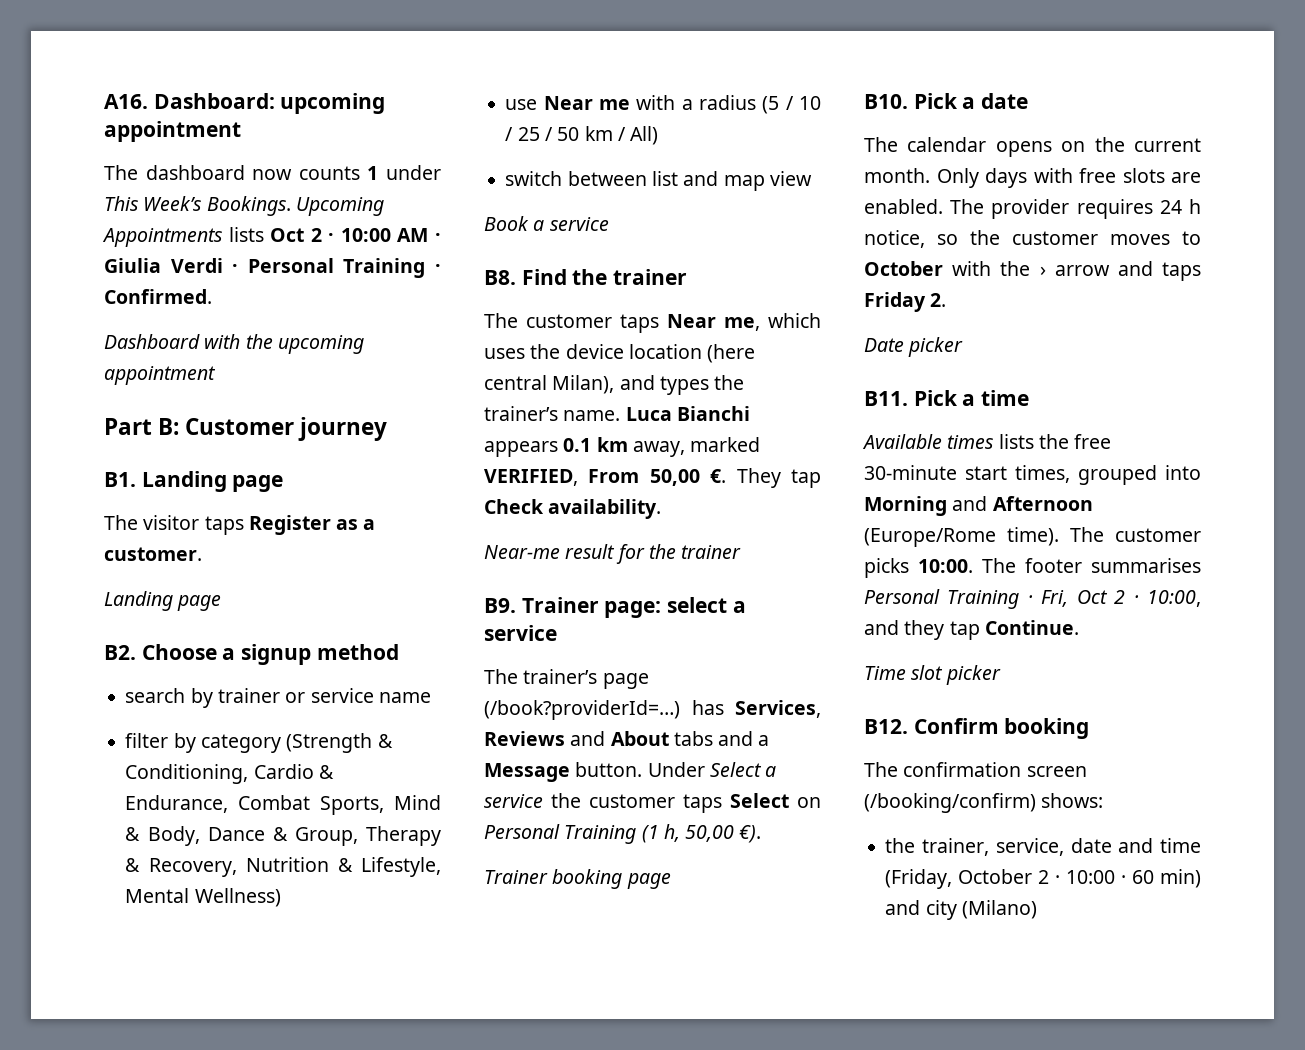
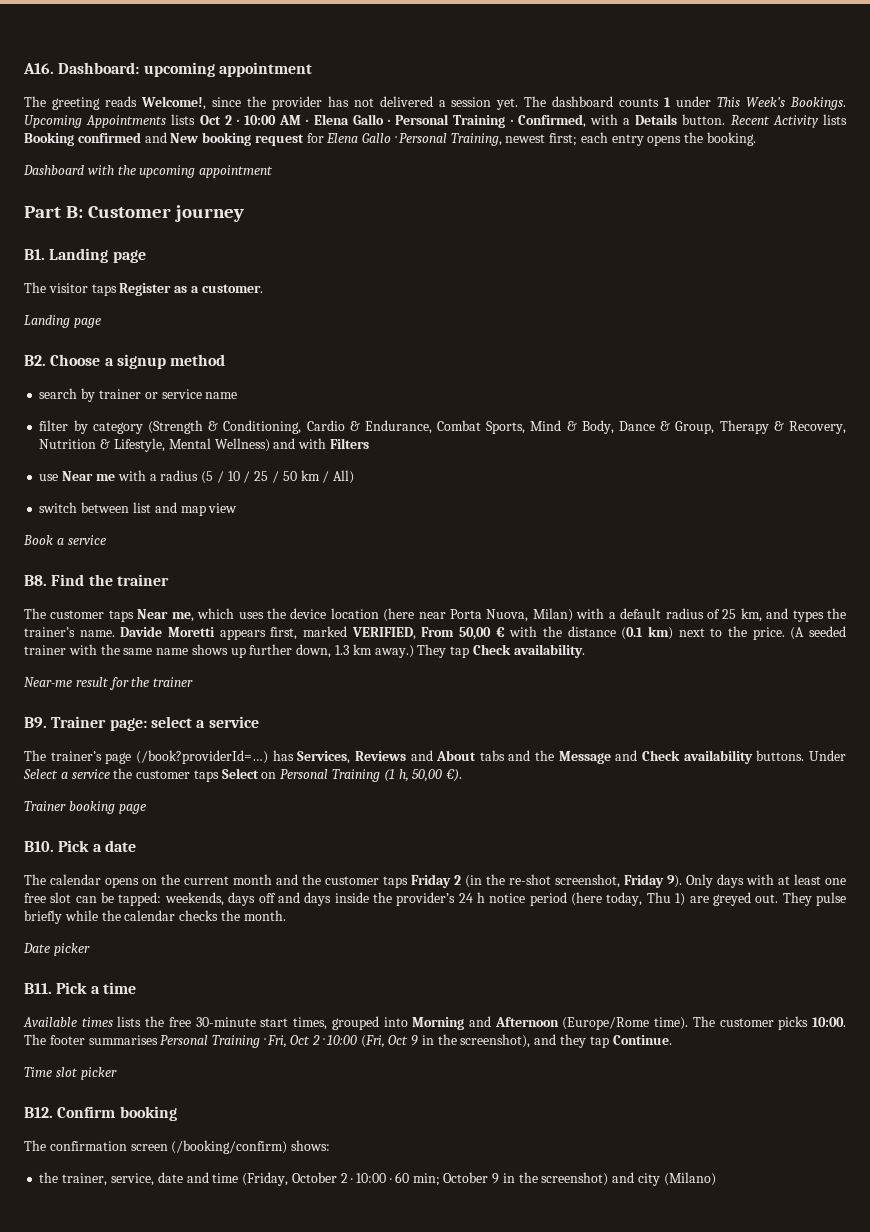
- The dashboard now counts 1 under This Week’s Bookings.
+ The greeting reads Welcome!, since the provider has not delivered a session yet. The dashboard counts 1 under This Week’s Bookings.
- Upcoming Appointments lists Oct 2 · 10:00 AM · Giulia Verdi · Personal Training · Confirmed.
+ Upcoming Appointments lists Oct 2 · 10:00 AM · Elena Gallo · Personal Training · Confirmed, with a Details button. Recent Activity lists Booking confirmed and New booking request for Elena Gallo · Personal Training, newest first; each entry opens the booking.
- filter by category (Strength & Conditioning, Cardio & Endurance, Combat Sports, Mind & Body, Dance & Group, Therapy & Recovery, Nutrition & Lifestyle, Mental Wellness)
+ filter by category (Strength & Conditioning, Cardio & Endurance, Combat Sports, Mind & Body, Dance & Group, Therapy & Recovery, Nutrition & Lifestyle, Mental Wellness) and with Filters
- The customer taps Near me, which uses the device location (here central Milan), and types the trainer’s name.
+ The customer taps Near me, which uses the device location (here near Porta Nuova, Milan) with a default radius of 25 km, and types the trainer’s name.
- Luca Bianchi appears 0.1 km away, marked VERIFIED, From 50,00 €.
+ Davide Moretti appears first, marked VERIFIED, From 50,00 € with the distance (0.1 km) next to the price. (A seeded trainer with the same name shows up further down, 1.3 km away.)
- The trainer’s page (/book?providerId=…) has Services, Reviews and About tabs and a Message button.
+ The trainer’s page (/book?providerId=…) has Services, Reviews and About tabs and the Message and Check availability buttons.
- The calendar opens on the current month. Only days with free slots are enabled. The provider requires 24 h notice, so the customer moves to October with the › arrow and taps Friday 2.
+ The calendar opens on the current month and the customer taps Friday 2 (in the re-shot screenshot, Friday 9). Only days with at least one free slot can be tapped: weekends, days off and days inside the provider’s 24 h notice period (here today, Thu 1) are greyed out. They pulse briefly while the calendar checks the month.
- The footer summarises Personal Training · Fri, Oct 2 · 10:00, and they tap Continue.
+ The footer summarises Personal Training · Fri, Oct 2 · 10:00 (Fri, Oct 9 in the screenshot), and they tap Continue.
- the trainer, service, date and time (Friday, October 2 · 10:00 · 60 min) and city (Milano)
+ the trainer, service, date and time (Friday, October 2 · 10:00 · 60 min; October 9 in the screenshot) and city (Milano)

